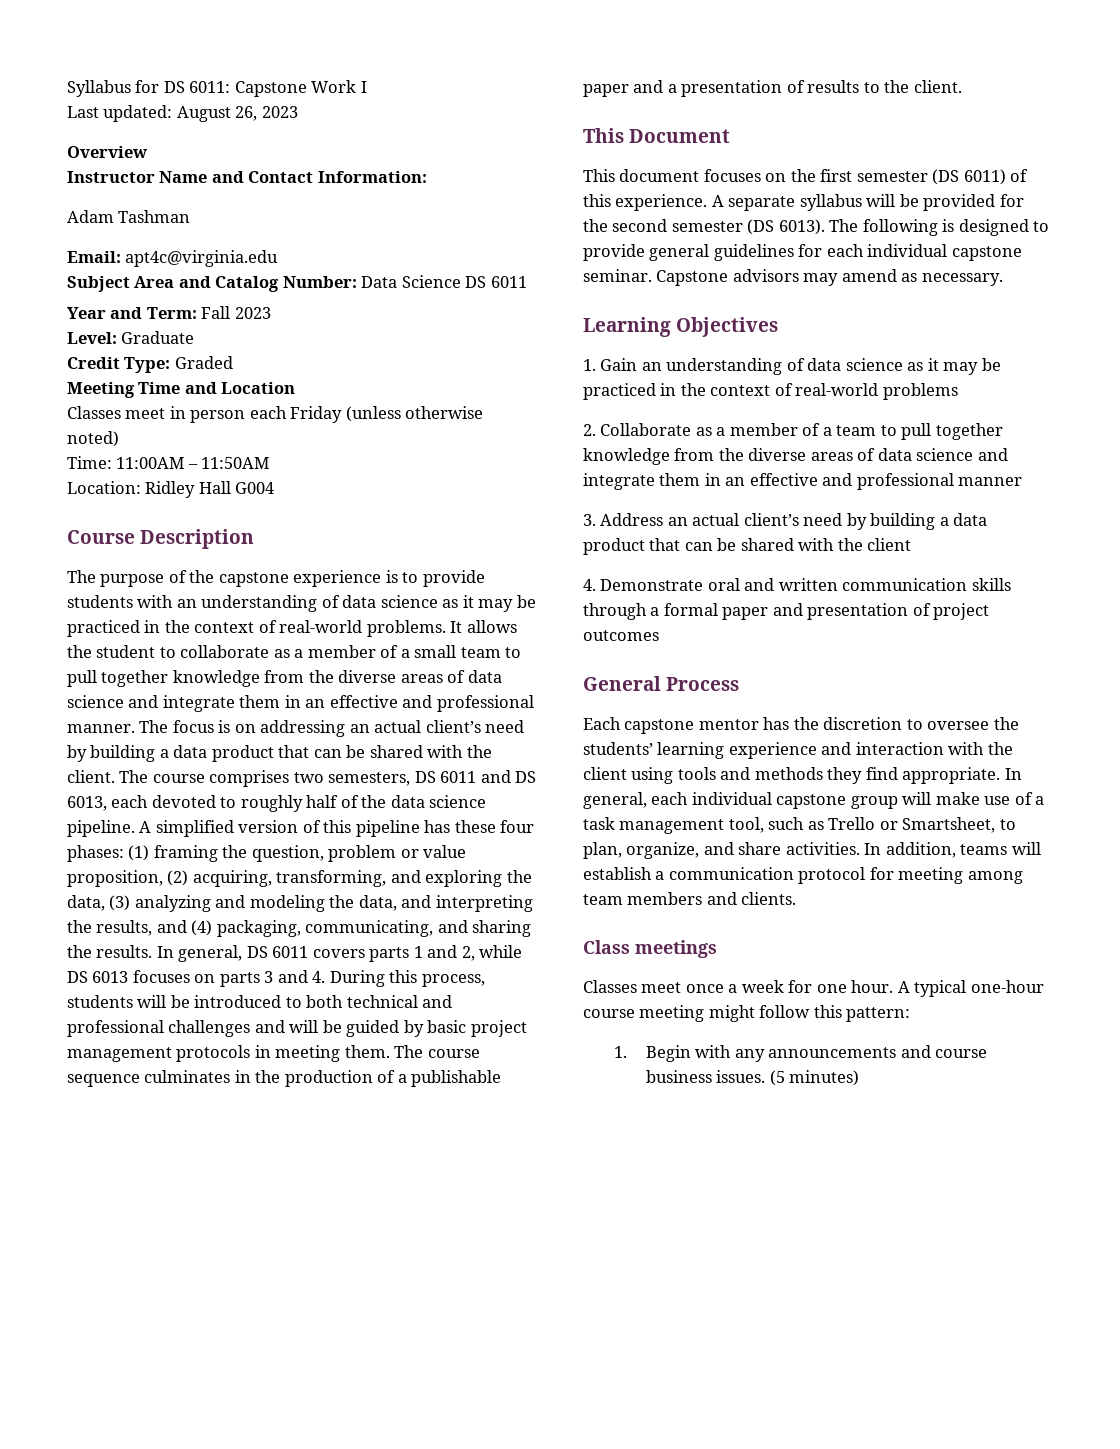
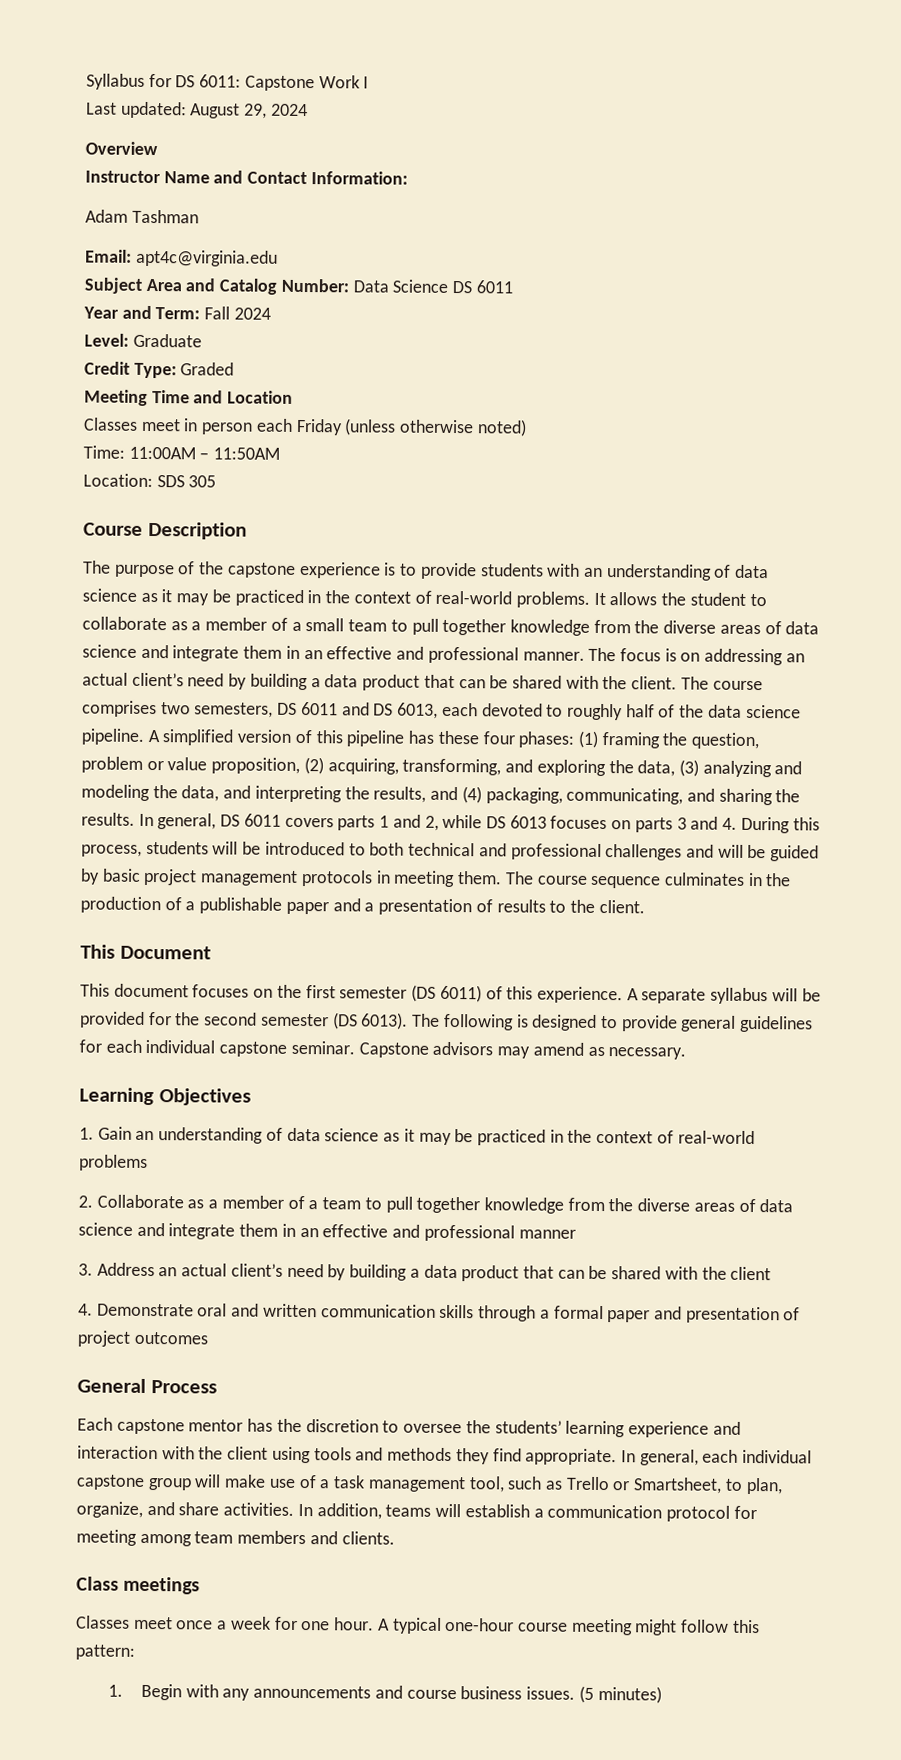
- Last updated: August 26, 2023
+ Last updated: August 29, 2024
- Year and Term: Fall 2023
+ Year and Term: Fall 2024
- Location: Ridley Hall G004
+ Location: SDS 305

